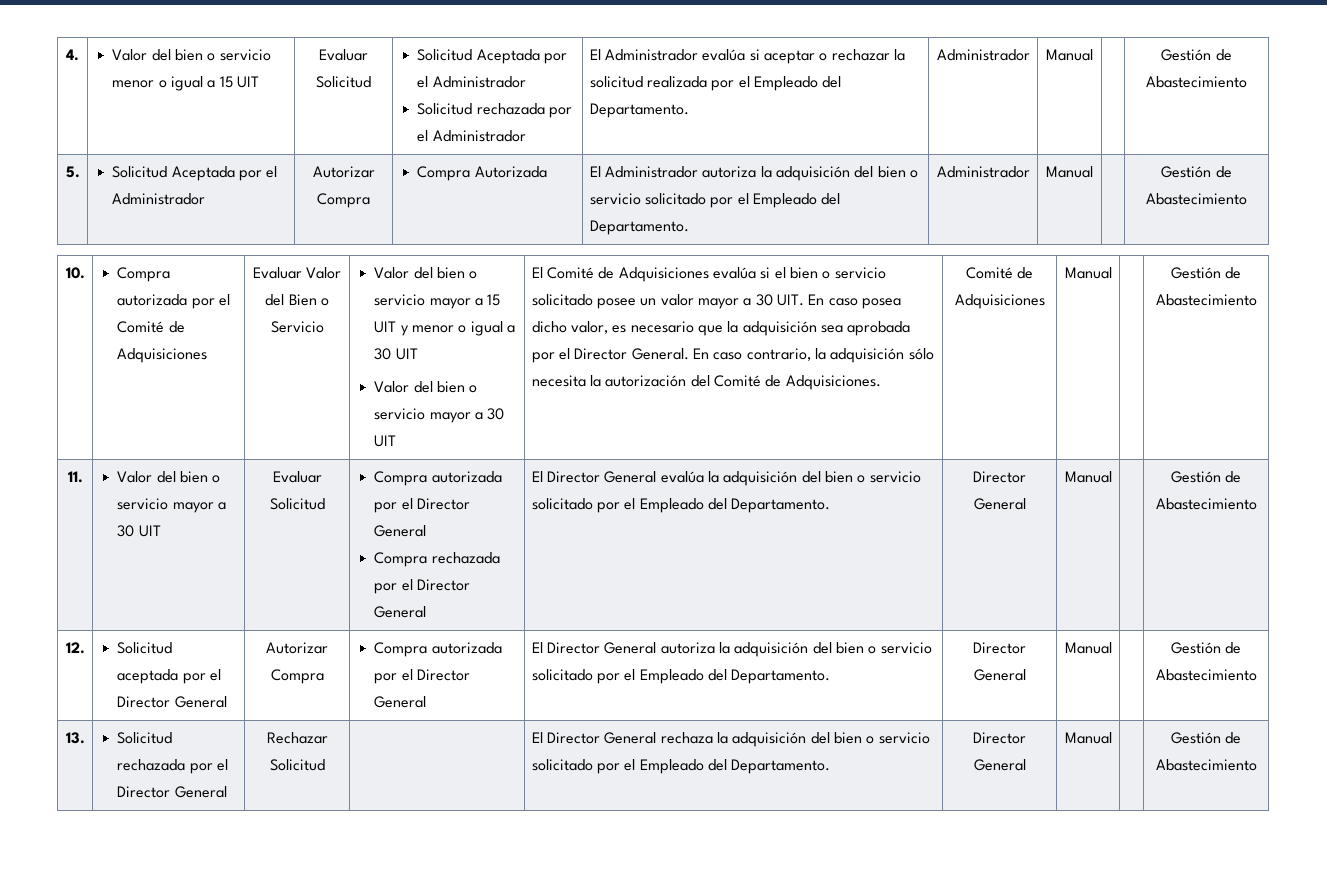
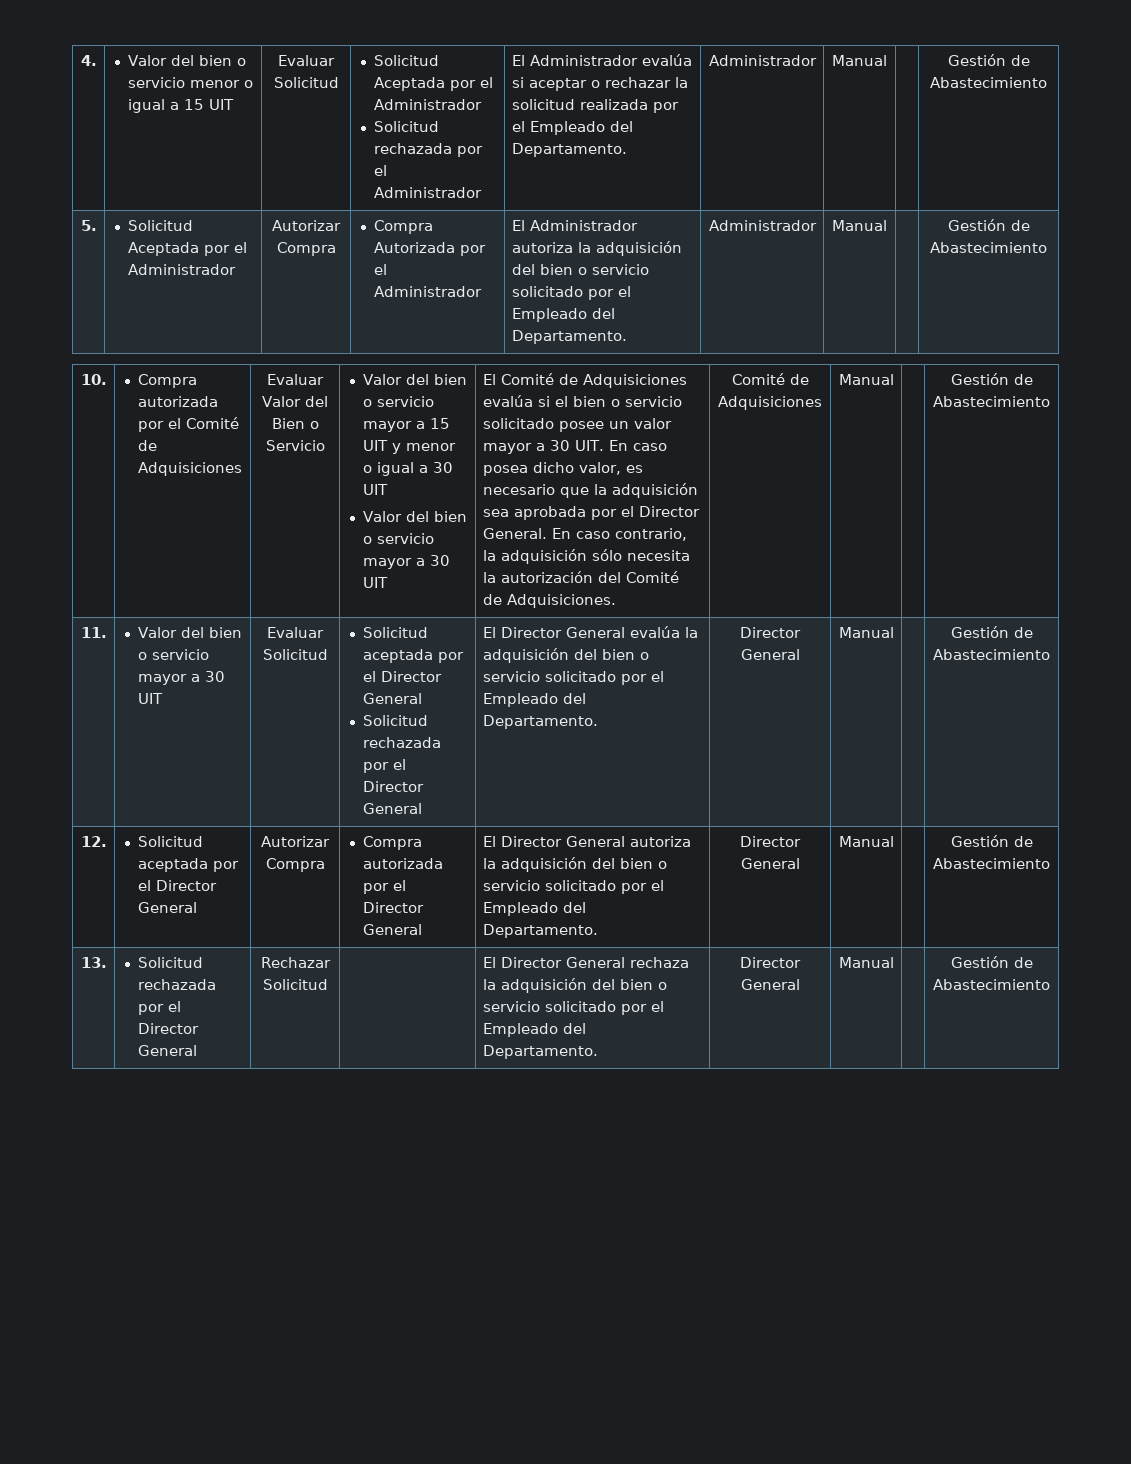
- 5. | Solicitud Aceptada por el Administrador | Autorizar Compra | Compra Autorizada | El Administrador autoriza la adquisición del bien o servicio solicitado por el Empleado del Departamento. | Administrador | Manual | | Gestión de Abastecimiento
+ 5. | Solicitud Aceptada por el Administrador | Autorizar Compra | Compra Autorizada por el Administrador | El Administrador autoriza la adquisición del bien o servicio solicitado por el Empleado del Departamento. | Administrador | Manual | | Gestión de Abastecimiento
- Evaluar Solicitud | Compra autorizada por el Director General
- Compra rechazada por el Director General
+ Evaluar Solicitud | Solicitud aceptada por el Director General
+ Solicitud rechazada por el Director General

